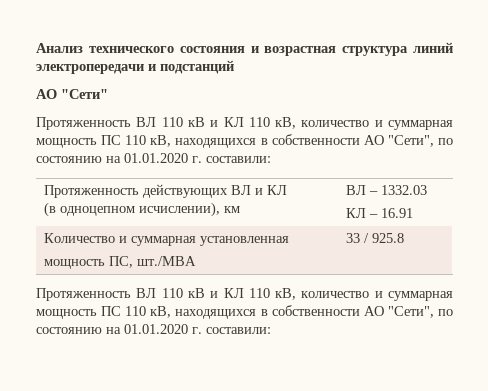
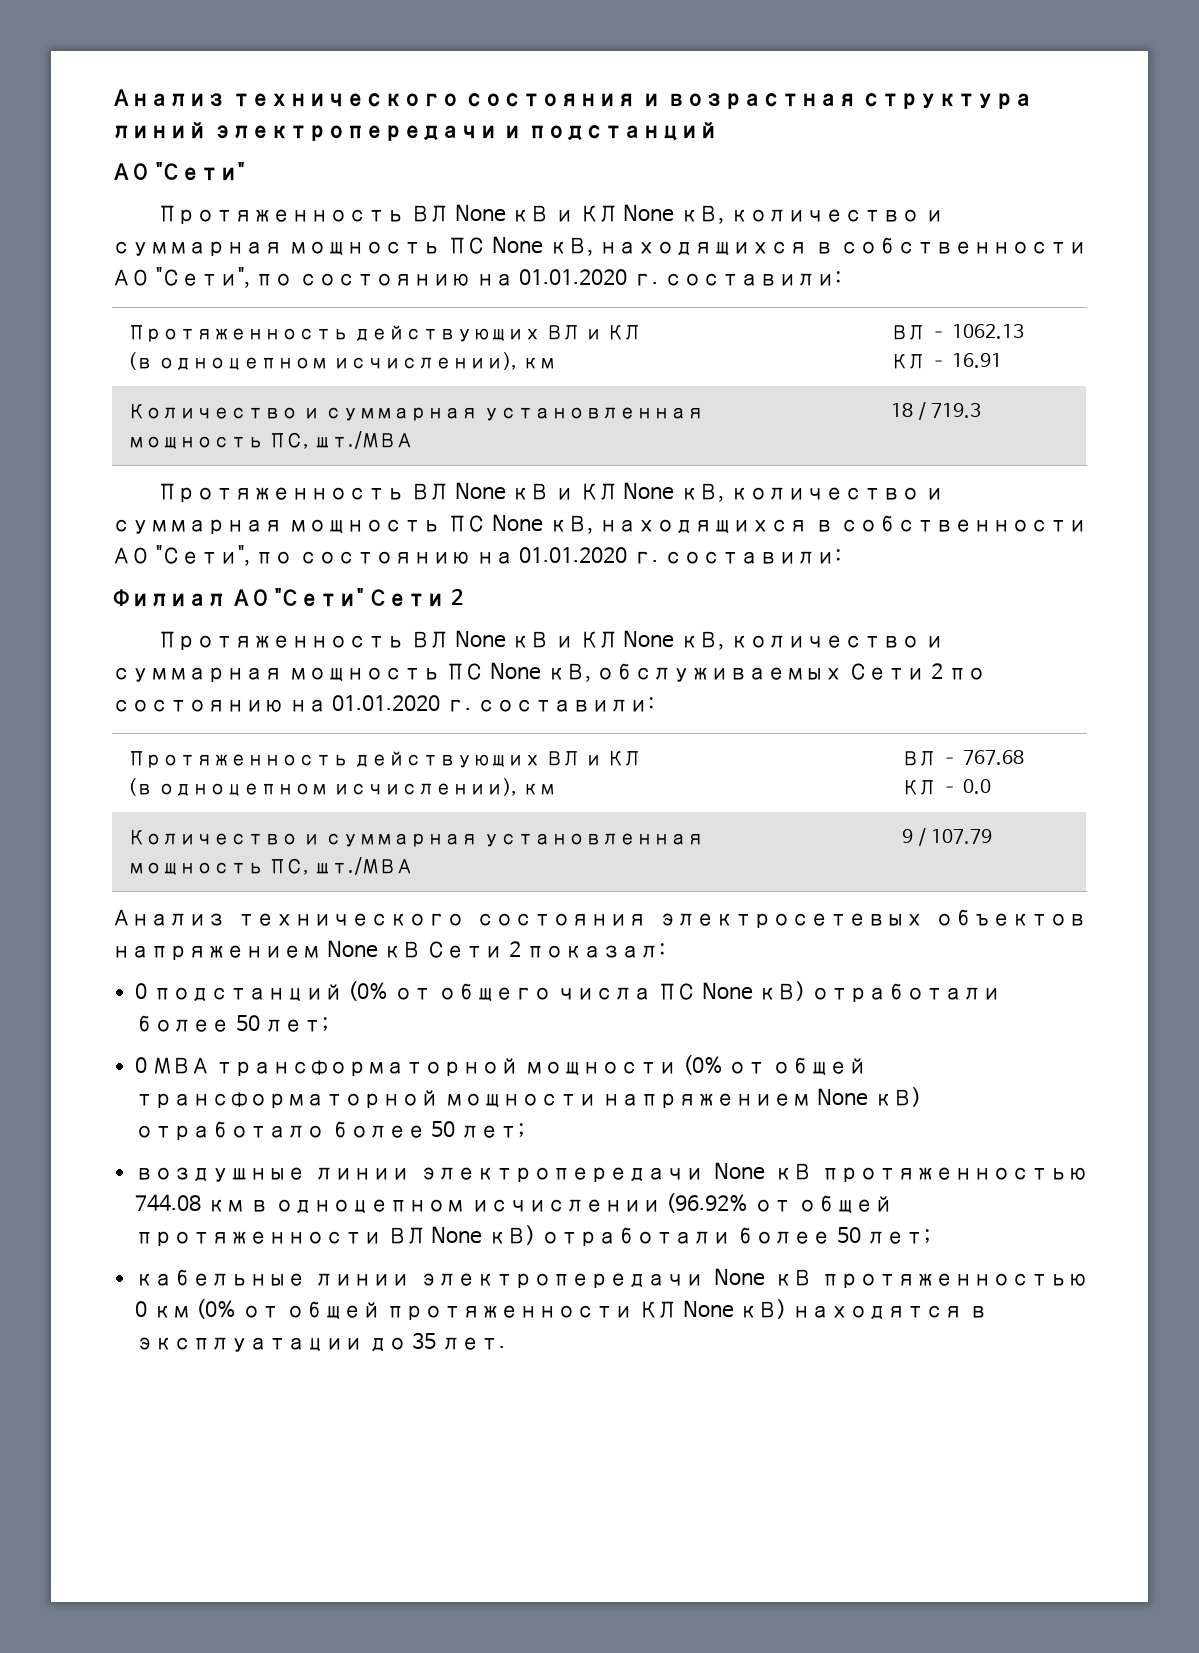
  Анализ технического состояния и возрастная структура линий электропередачи и подстанций
  АО "Сети"
- Протяженность ВЛ 110 кВ и КЛ 110 кВ, количество и суммарная мощность ПС 110 кВ, находящихся в собственности АО "Сети", по состоянию на 01.01.2020 г. составили:
+ Протяженность ВЛ None кВ и КЛ None кВ, количество и суммарная мощность ПС None кВ, находящихся в собственности АО "Сети", по состоянию на 01.01.2020 г. составили:
  Протяженность действующих ВЛ и КЛ
- (в одноцепном исчислении), км | ВЛ – 1332.03
+ (в одноцепном исчислении), км | ВЛ – 1062.13
  КЛ – 16.91
  Количество и суммарная установленная
- мощность ПС, шт./МВА | 33 / 925.8
- Протяженность ВЛ 110 кВ и КЛ 110 кВ, количество и суммарная мощность ПС 110 кВ, находящихся в собственности АО "Сети", по состоянию на 01.01.2020 г. составили:
+ мощность ПС, шт./МВА | 18 / 719.3
+ Протяженность ВЛ None кВ и КЛ None кВ, количество и суммарная мощность ПС None кВ, находящихся в собственности АО "Сети", по состоянию на 01.01.2020 г. составили:
+ Филиал АО "Сети" Сети 2
+ Протяженность ВЛ None кВ и КЛ None кВ, количество и суммарная мощность ПС None кВ, обслуживаемых Сети 2 по состоянию на 01.01.2020 г. составили:
+ Протяженность действующих ВЛ и КЛ
+ (в одноцепном исчислении), км | ВЛ – 767.68
+ КЛ – 0.0
+ Количество и суммарная установленная
+ мощность ПС, шт./МВА | 9 / 107.79
+ Анализ технического состояния электросетевых объектов напряжением None кВ Сети 2 показал:
+ 0 подстанций (0% от общего числа ПС None кВ) отработали более 50 лет;
+ 0 МВА трансформаторной мощности (0% от общей трансформаторной мощности напряжением None кВ) отработало более 50 лет;
+ воздушные линии электропередачи None кВ протяженностью 744.08 км в одноцепном исчислении (96.92% от общей протяженности ВЛ None кВ) отработали более 50 лет;
+ кабельные линии электропередачи None кВ протяженностью 0 км (0% от общей протяженности КЛ None кВ) находятся в эксплуатации до 35 лет.

